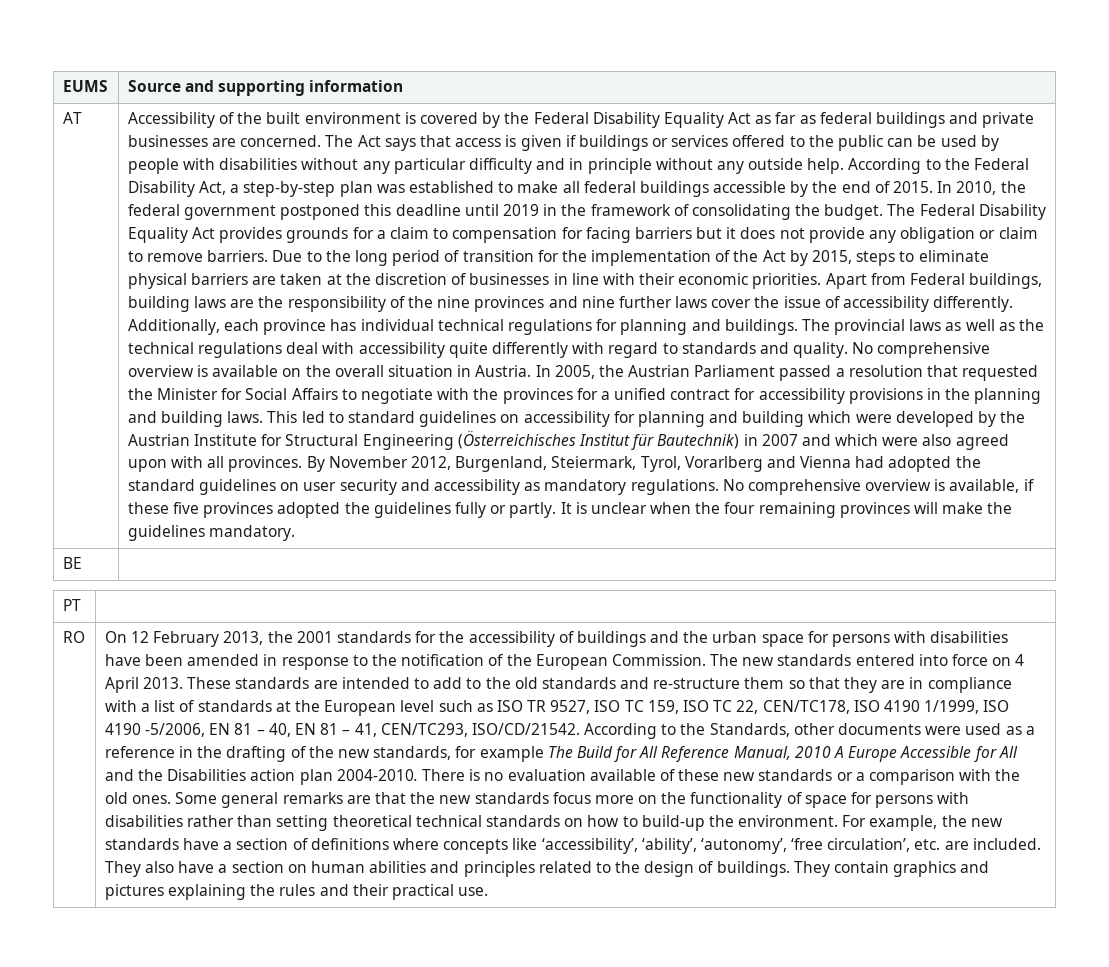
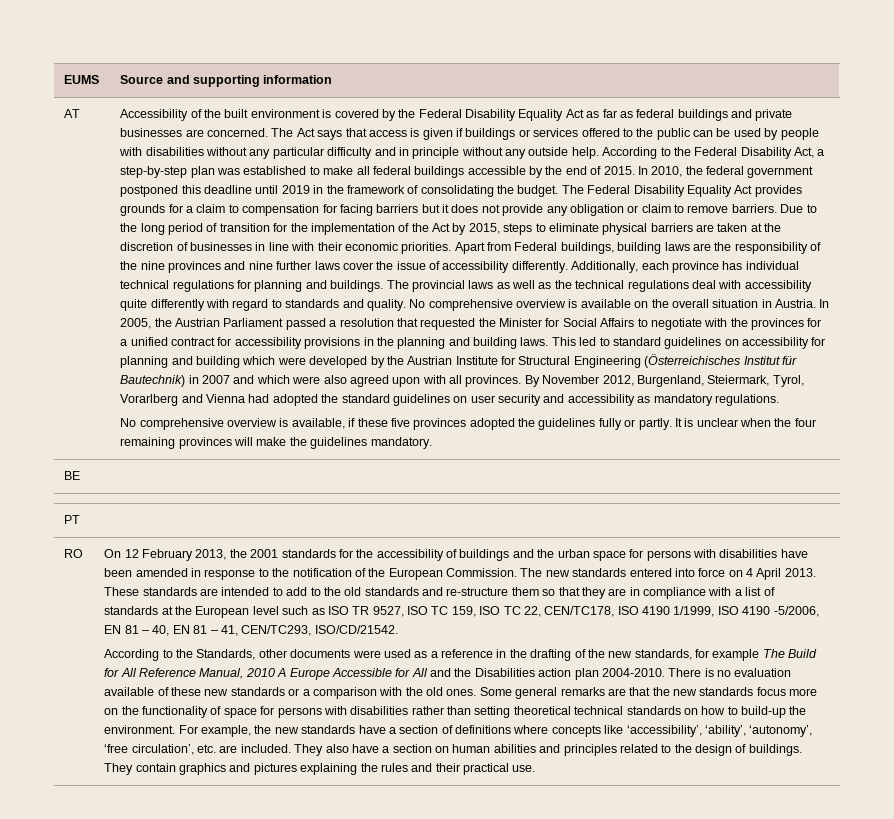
- By November 2012, Burgenland, Steiermark, Tyrol, Vorarlberg and Vienna had adopted the standard guidelines on user security and accessibility as mandatory regulations. No comprehensive overview is available, if these five provinces adopted the guidelines fully or partly.
+ By November 2012, Burgenland, Steiermark, Tyrol, Vorarlberg and Vienna had adopted the standard guidelines on user security and accessibility as mandatory regulations.
+ No comprehensive overview is available, if these five provinces adopted the guidelines fully or partly.
- These standards are intended to add to the old standards and re-structure them so that they are in compliance with a list of standards at the European level such as ISO TR 9527, ISO TC 159, ISO TC 22, CEN/TC178, ISO 4190 1/1999, ISO 4190 -5/2006, EN 81 – 40, EN 81 – 41, CEN/TC293, ISO/CD/21542. According to the Standards, other documents were used as a reference in the drafting of the new standards, for example The Build for All Reference Manual, 2010 A Europe Accessible for All and the Disabilities action plan 2004-2010.
+ These standards are intended to add to the old standards and re-structure them so that they are in compliance with a list of standards at the European level such as ISO TR 9527, ISO TC 159, ISO TC 22, CEN/TC178, ISO 4190 1/1999, ISO 4190 -5/2006, EN 81 – 40, EN 81 – 41, CEN/TC293, ISO/CD/21542.
+ According to the Standards, other documents were used as a reference in the drafting of the new standards, for example The Build for All Reference Manual, 2010 A Europe Accessible for All and the Disabilities action plan 2004-2010.

